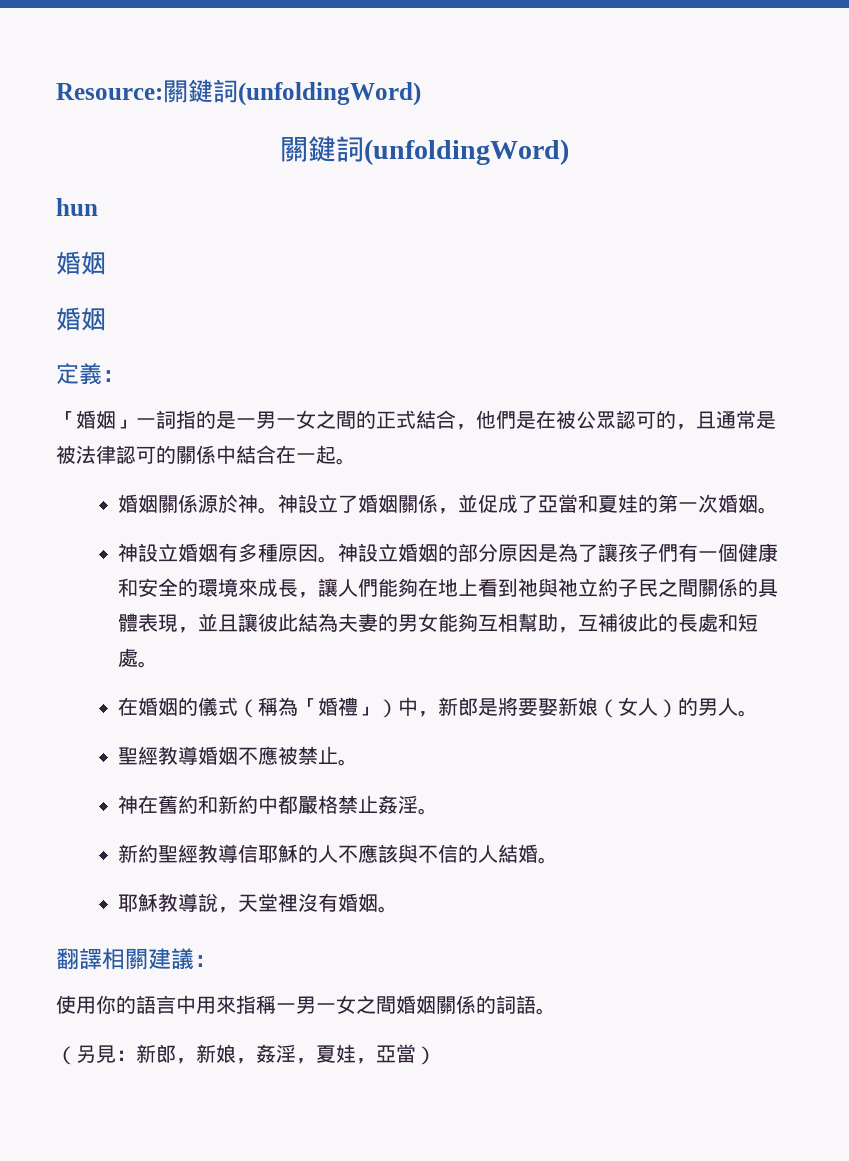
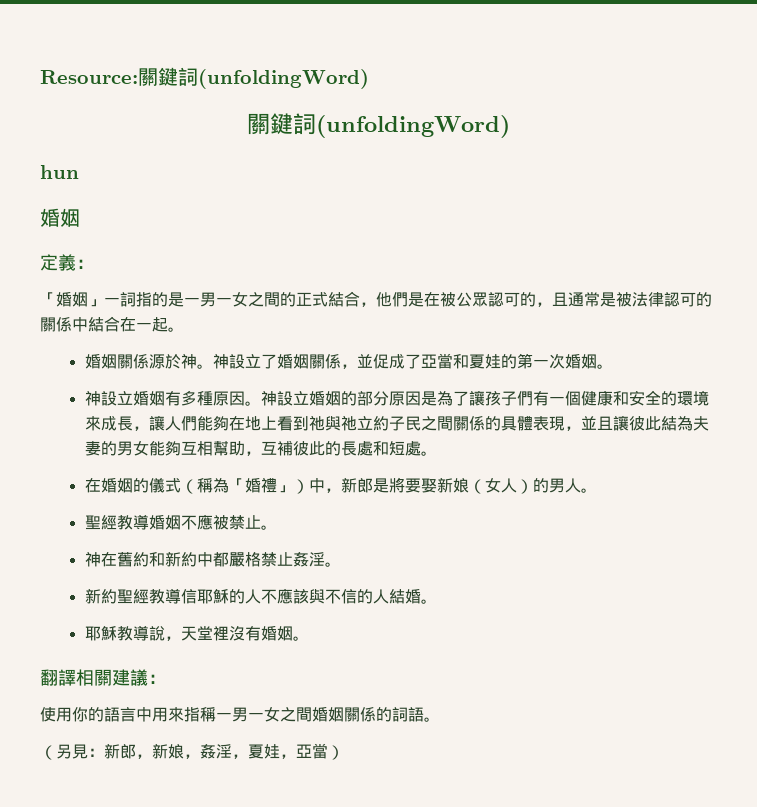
  hun
- 婚姻

